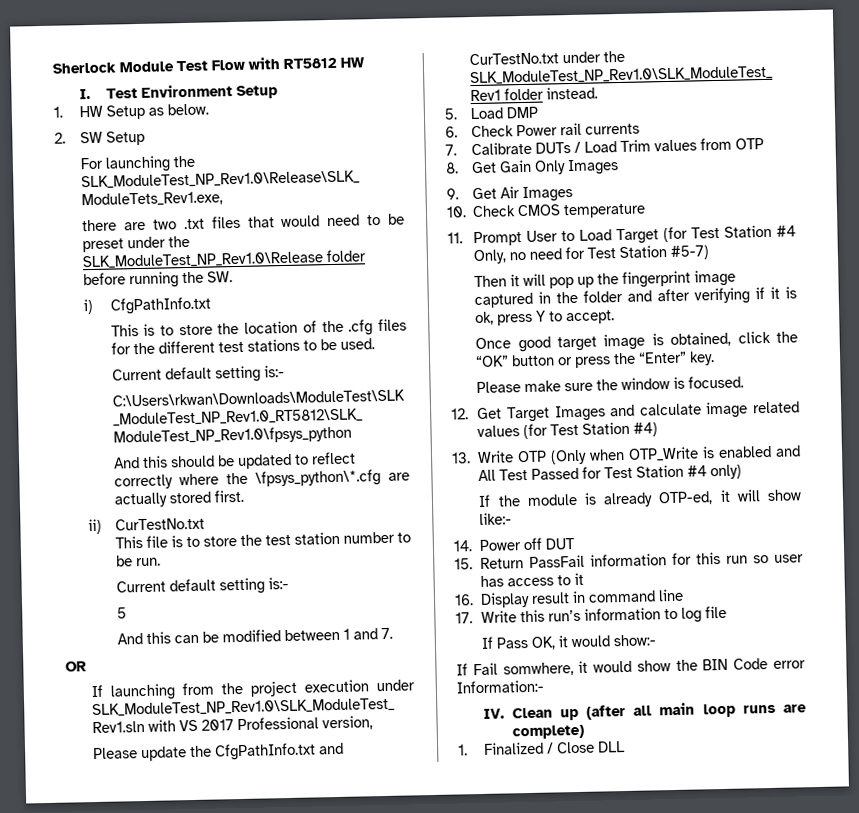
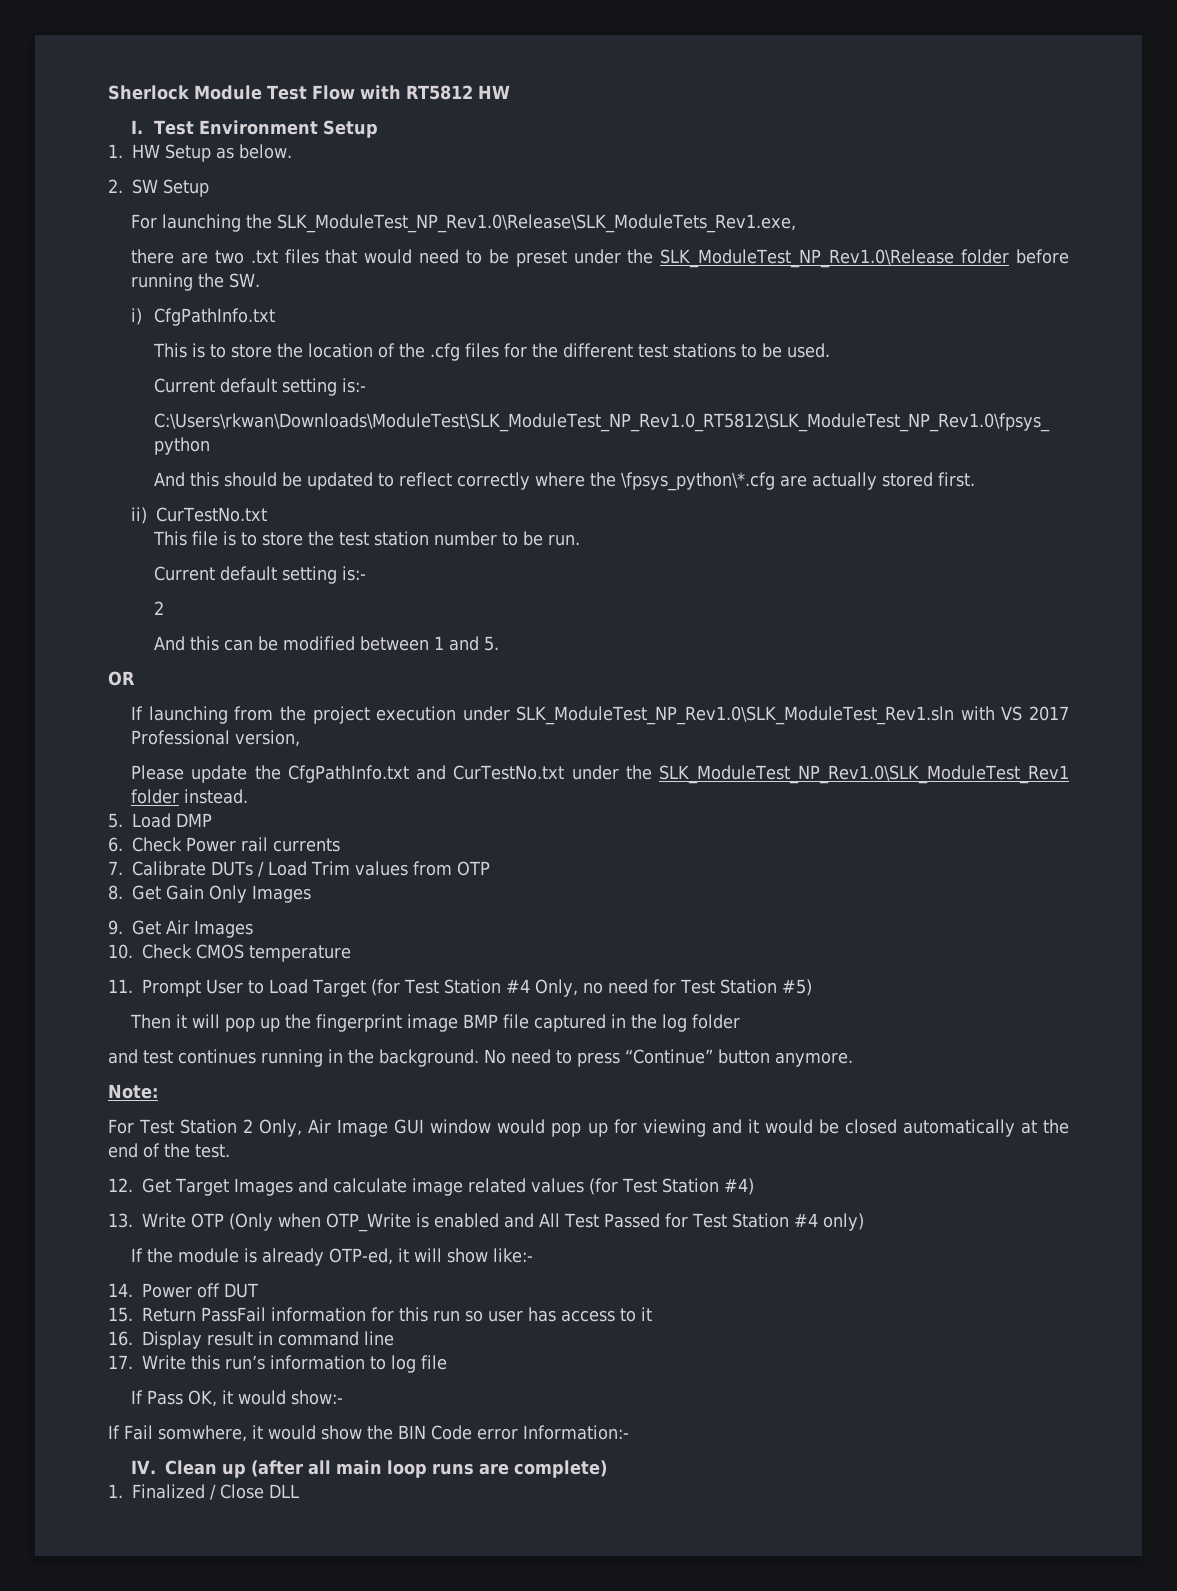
  This file is to store the test station number to be run.
  Current default setting is:-
- 5
+ 2
- And this can be modified between 1 and 7.
+ And this can be modified between 1 and 5.
- 11. Prompt User to Load Target (for Test Station #4 Only, no need for Test Station #5-7)
+ 11. Prompt User to Load Target (for Test Station #4 Only, no need for Test Station #5)
- Then it will pop up the fingerprint image captured in the folder and after verifying if it is ok, press Y to accept.
- Once good target image is obtained, click the “OK” button or press the “Enter” key.
- Please make sure the window is focused.
+ Then it will pop up the fingerprint image BMP file captured in the log folder
+ and test continues running in the background. No need to press “Continue” button anymore.
+ Note:
+ For Test Station 2 Only, Air Image GUI window would pop up for viewing and it would be closed automatically at the end of the test.

